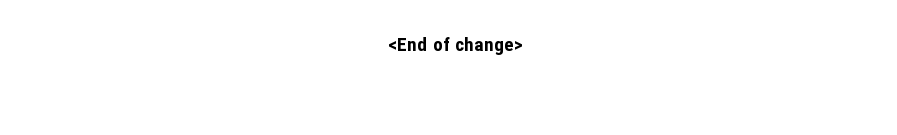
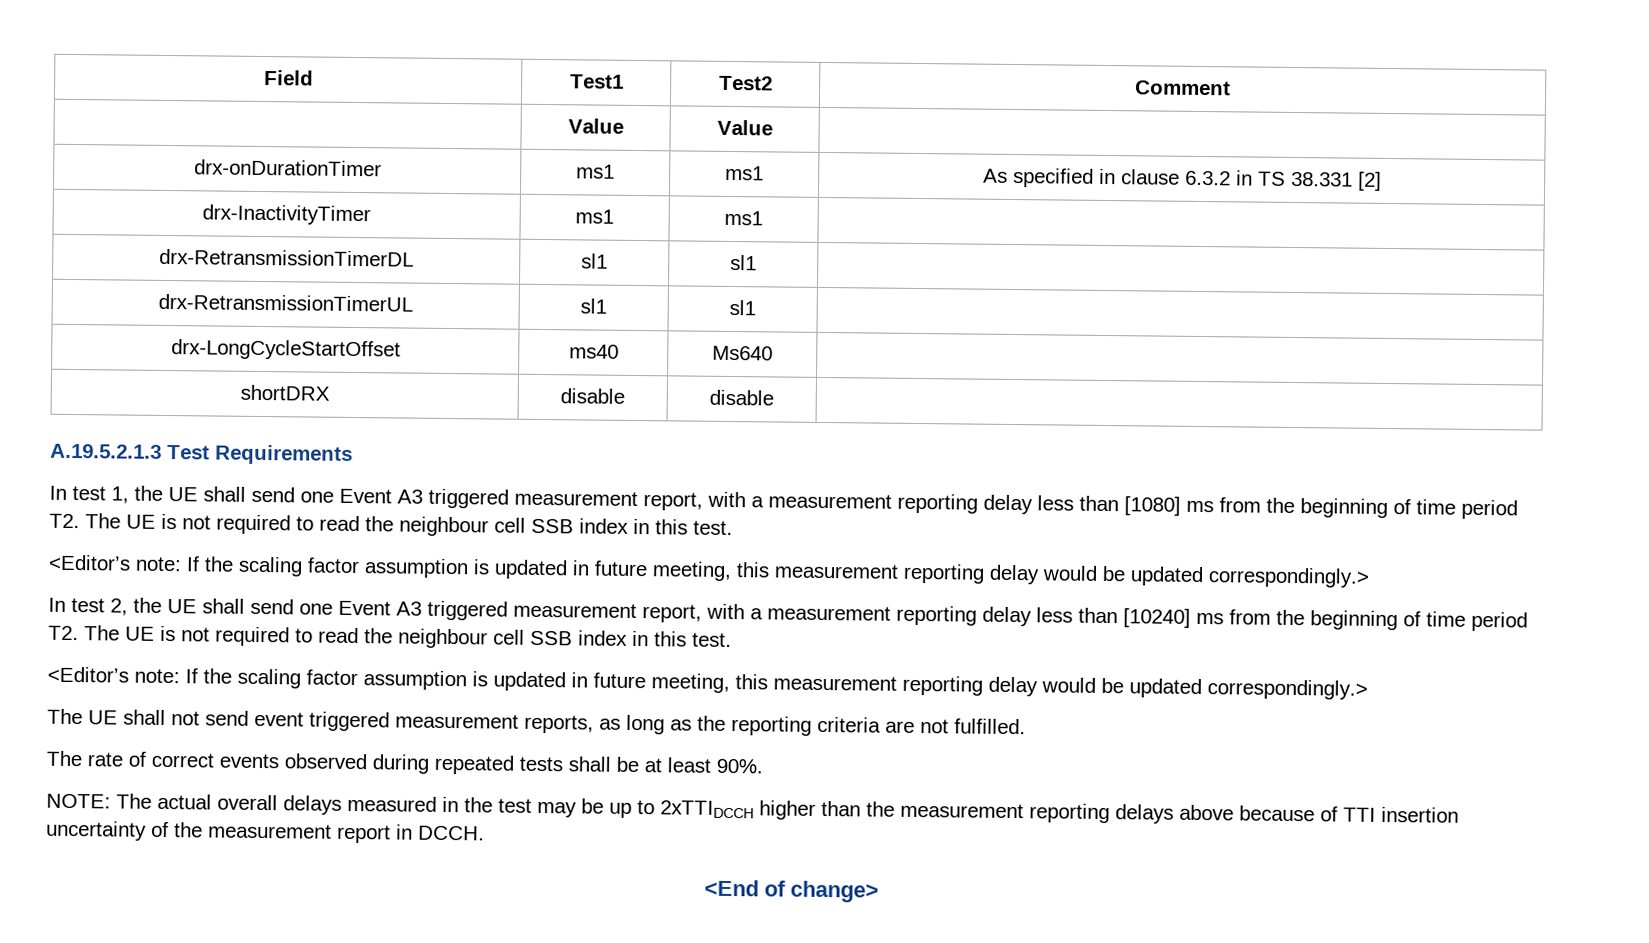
+ Field | Test1 | Test2 | Comment
+ | Value | Value |
+ drx-onDurationTimer | ms1 | ms1 | As specified in clause 6.3.2 in TS 38.331 [2]
+ drx-InactivityTimer | ms1 | ms1 |
+ drx-RetransmissionTimerDL | sl1 | sl1 |
+ drx-RetransmissionTimerUL | sl1 | sl1 |
+ drx-LongCycleStartOffset | ms40 | Ms640 |
+ shortDRX | disable | disable |
+ A.19.5.2.1.3 Test Requirements
+ In test 1, the UE shall send one Event A3 triggered measurement report, with a measurement reporting delay less than [1080] ms from the beginning of time period T2. The UE is not required to read the neighbour cell SSB index in this test.
+ <Editor’s note: If the scaling factor assumption is updated in future meeting, this measurement reporting delay would be updated correspondingly.>
+ In test 2, the UE shall send one Event A3 triggered measurement report, with a measurement reporting delay less than [10240] ms from the beginning of time period T2. The UE is not required to read the neighbour cell SSB index in this test.
+ <Editor’s note: If the scaling factor assumption is updated in future meeting, this measurement reporting delay would be updated correspondingly.>
+ The UE shall not send event triggered measurement reports, as long as the reporting criteria are not fulfilled.
+ The rate of correct events observed during repeated tests shall be at least 90%.
+ NOTE: The actual overall delays measured in the test may be up to 2xTTIDCCH higher than the measurement reporting delays above because of TTI insertion uncertainty of the measurement report in DCCH.

